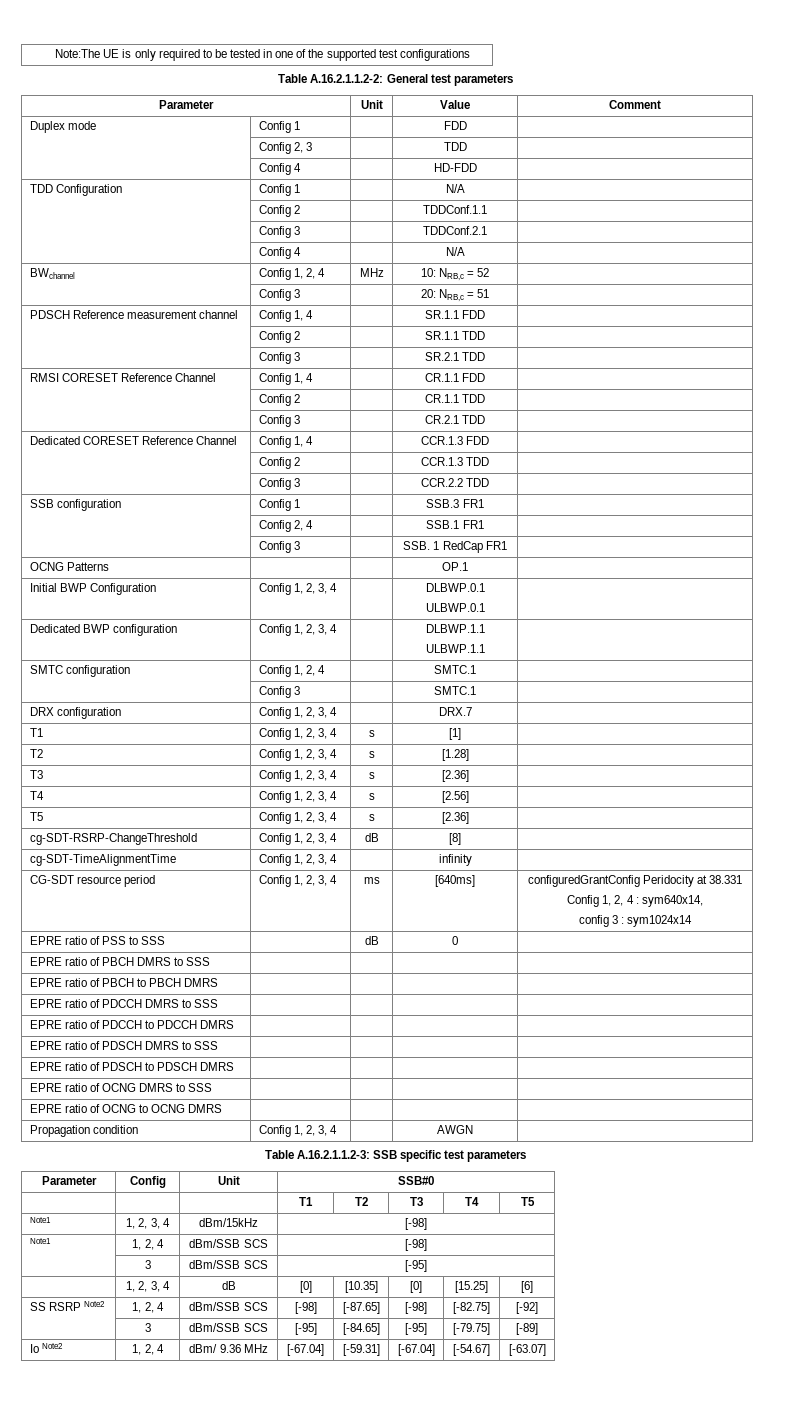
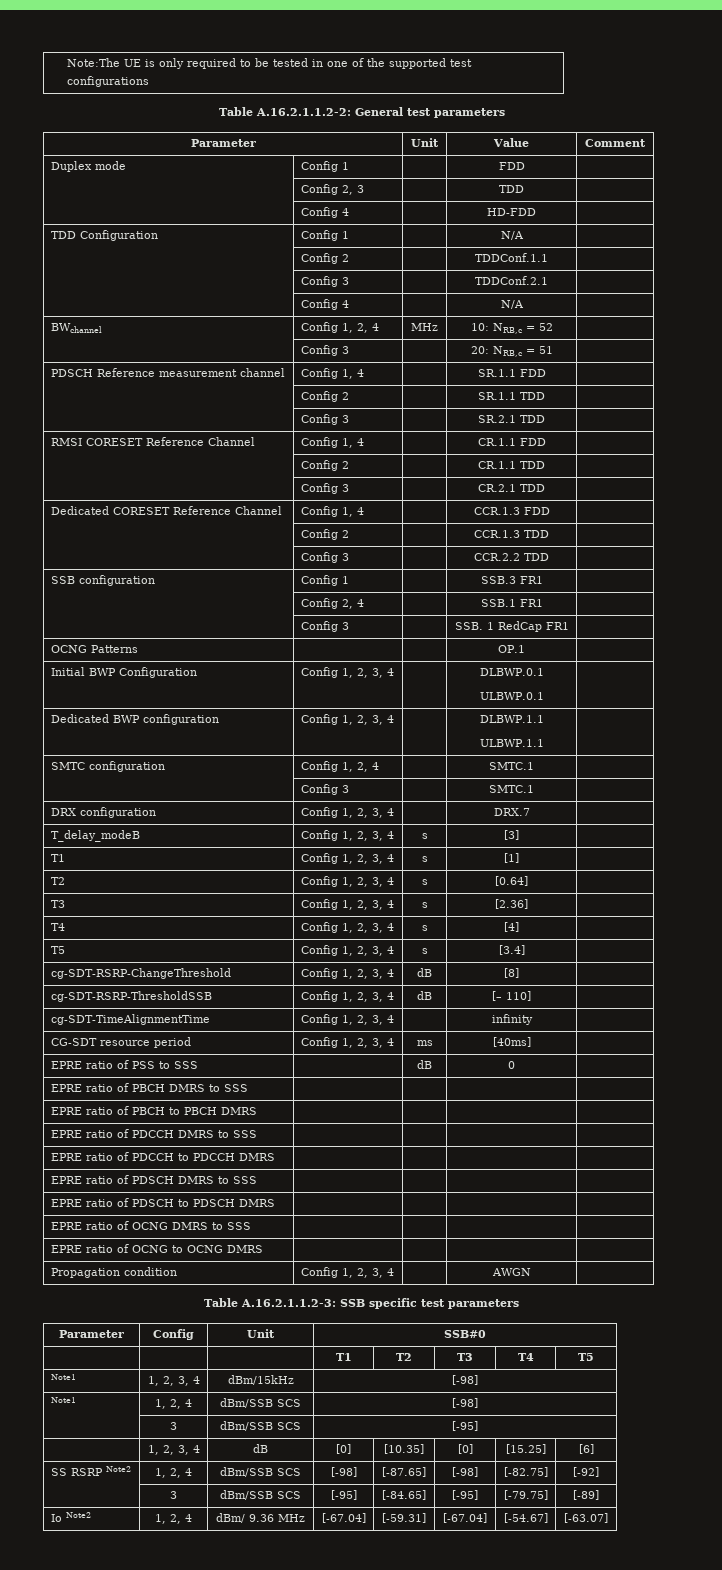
+ T_delay_modeB | Config 1, 2, 3, 4 | s | [3] |
- T2 | Config 1, 2, 3, 4 | s | [1.28] |
+ T2 | Config 1, 2, 3, 4 | s | [0.64] |
- T4 | Config 1, 2, 3, 4 | s | [2.56] |
+ T4 | Config 1, 2, 3, 4 | s | [4] |
- T5 | Config 1, 2, 3, 4 | s | [2.36] |
+ T5 | Config 1, 2, 3, 4 | s | [3.4] |
+ cg-SDT-RSRP-ThresholdSSB | Config 1, 2, 3, 4 | dB | [– 110] |
- CG-SDT resource period | Config 1, 2, 3, 4 | ms | [640ms] | configuredGrantConfig Peridocity at 38.331
- Config 1, 2, 4 : sym640x14,
- config 3 : sym1024x14
+ CG-SDT resource period | Config 1, 2, 3, 4 | ms | [40ms] |

